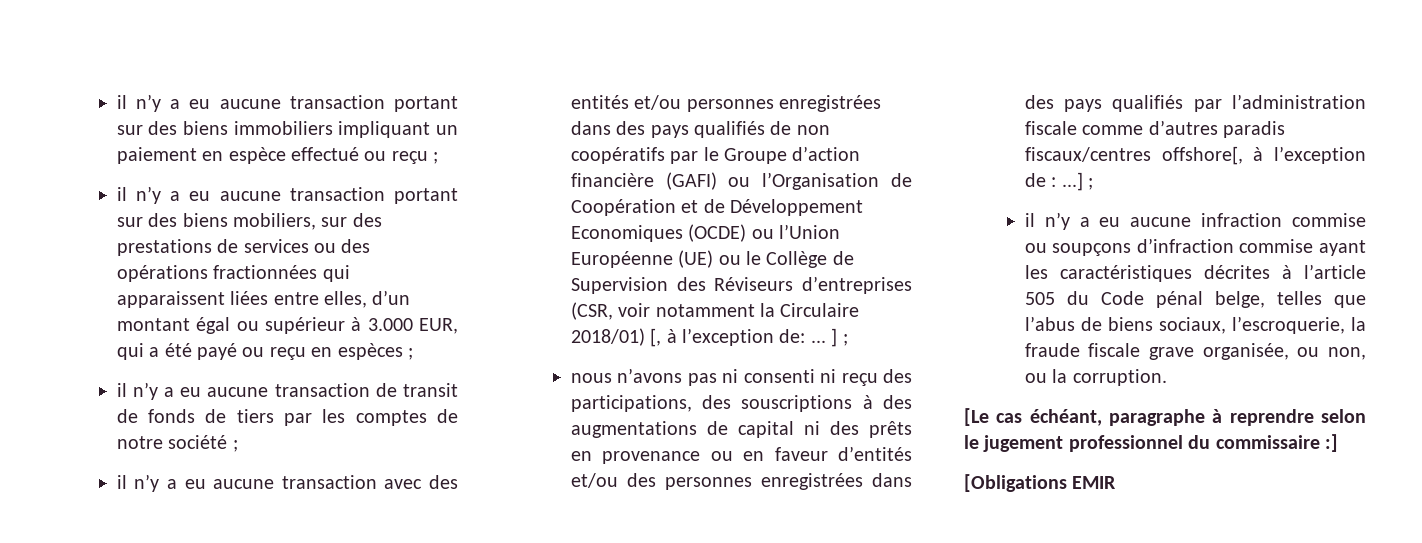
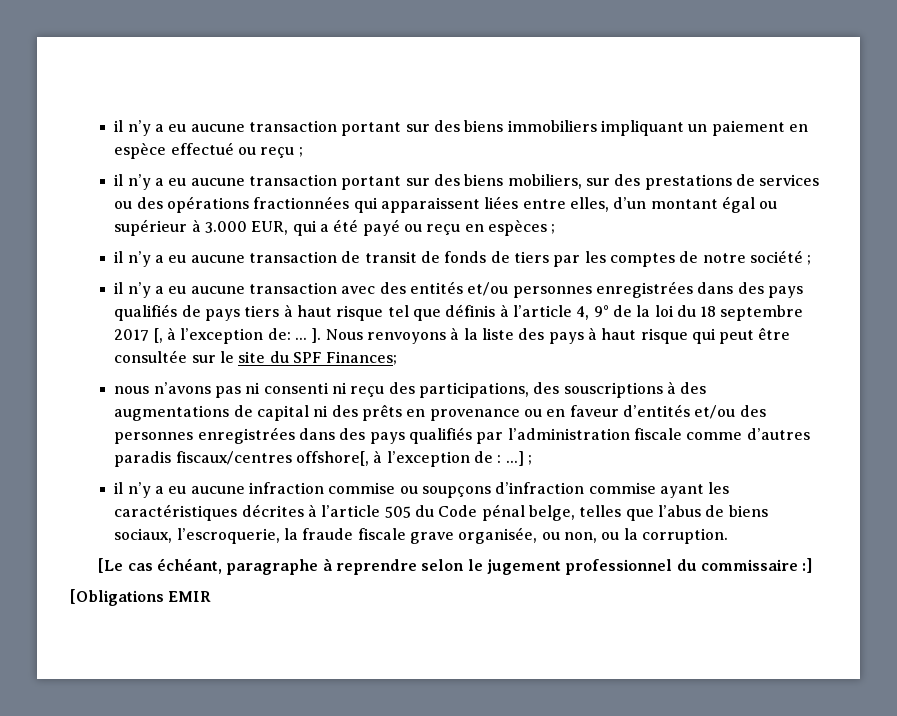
- il n’y a eu aucune transaction avec des entités et/ou personnes enregistrées dans des pays qualifiés de non coopératifs par le Groupe d’action financière (GAFI) ou l’Organisation de Coopération et de Développement Economiques (OCDE) ou l’Union Européenne (UE) ou le Collège de Supervision des Réviseurs d’entreprises (CSR, voir notamment la Circulaire 2018/01) [, à l’exception de: ... ] ;
+ il n’y a eu aucune transaction avec des entités et/ou personnes enregistrées dans des pays qualifiés de pays tiers à haut risque tel que définis à l’article 4, 9° de la loi du 18 septembre 2017 [, à l’exception de: ... ]. Nous renvoyons à la liste des pays à haut risque qui peut être consultée sur le site du SPF Finances;

